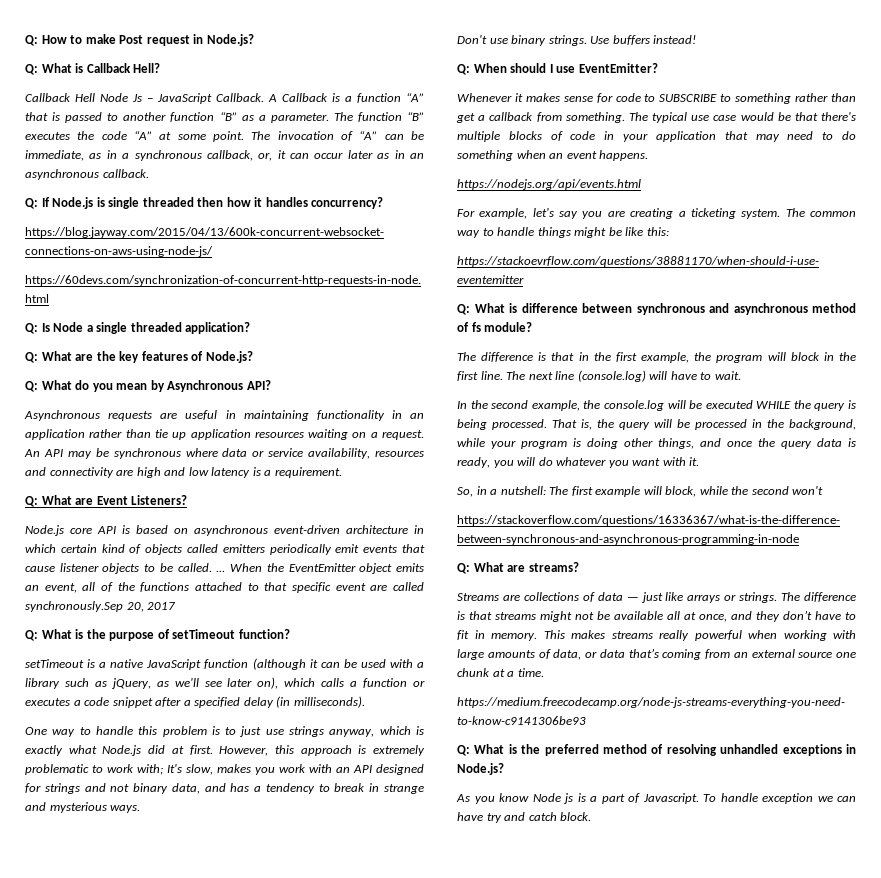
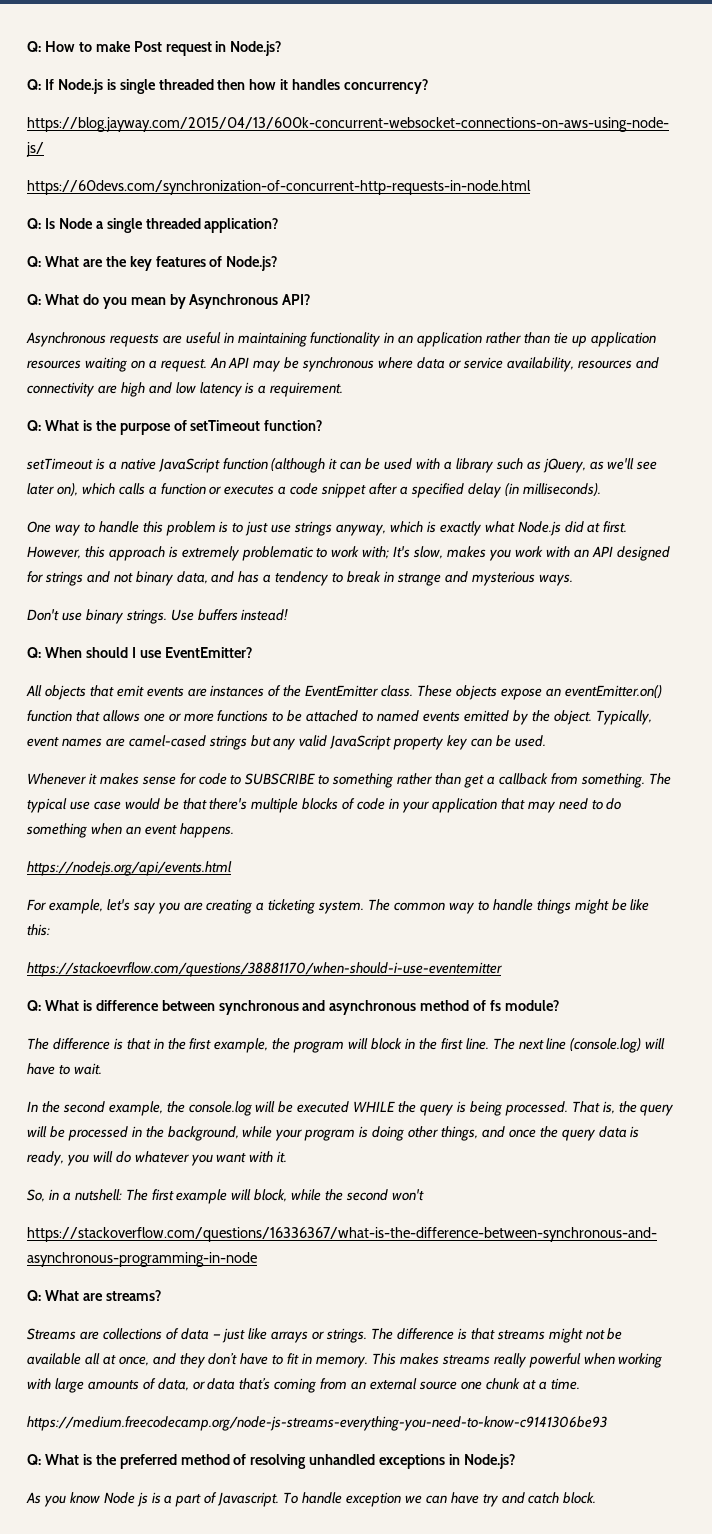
- Q: What is Callback Hell?
- Callback Hell Node Js – JavaScript Callback. A Callback is a function “A” that is passed to another function “B” as a parameter. The function “B” executes the code “A” at some point. The invocation of “A” can be immediate, as in a synchronous callback, or, it can occur later as in an asynchronous callback.
- Q: What are Event Listeners?
- Node.js core API is based on asynchronous event-driven architecture in which certain kind of objects called emitters periodically emit events that cause listener objects to be called. ... When the EventEmitter object emits an event, all of the functions attached to that specific event are called synchronously.Sep 20, 2017
+ All objects that emit events are instances of the EventEmitter class. These objects expose an eventEmitter.on() function that allows one or more functions to be attached to named events emitted by the object. Typically, event names are camel-cased strings but any valid JavaScript property key can be used.

